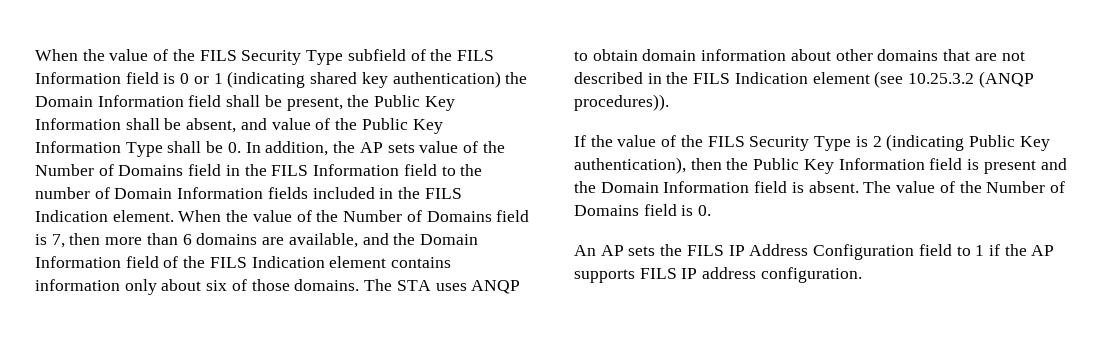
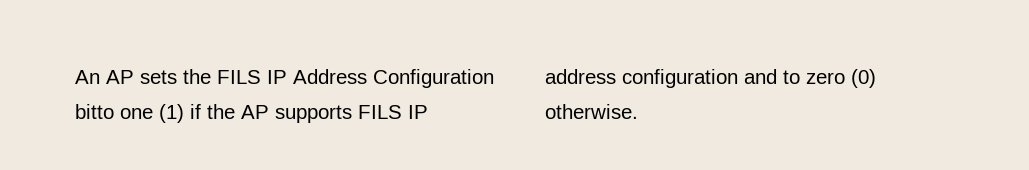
- When the value of the FILS Security Type subfield of the FILS Information field is 0 or 1 (indicating shared key authentication) the Domain Information field shall be present, the Public Key Information shall be absent, and value of the Public Key Information Type shall be 0. In addition, the AP sets value of the Number of Domains field in the FILS Information field to the number of Domain Information fields included in the FILS Indication element. When the value of the Number of Domains field is 7, then more than 6 domains are available, and the Domain Information field of the FILS Indication element contains information only about six of those domains. The STA uses ANQP to obtain domain information about other domains that are not described in the FILS Indication element (see 10.25.3.2 (ANQP procedures)).
- If the value of the FILS Security Type is 2 (indicating Public Key authentication), then the Public Key Information field is present and the Domain Information field is absent. The value of the Number of Domains field is 0.
- An AP sets the FILS IP Address Configuration field to 1 if the AP supports FILS IP address configuration.
+ An AP sets the FILS IP Address Configuration bitto one (1) if the AP supports FILS IP address configuration and to zero (0) otherwise.

